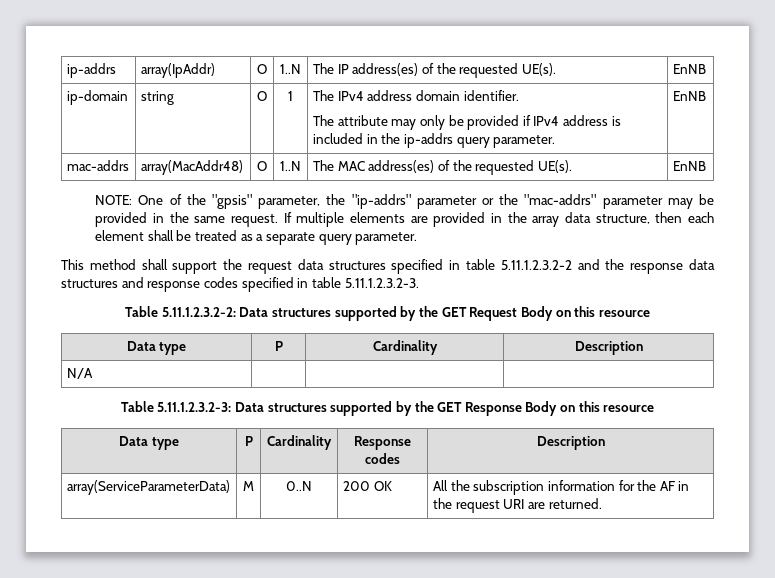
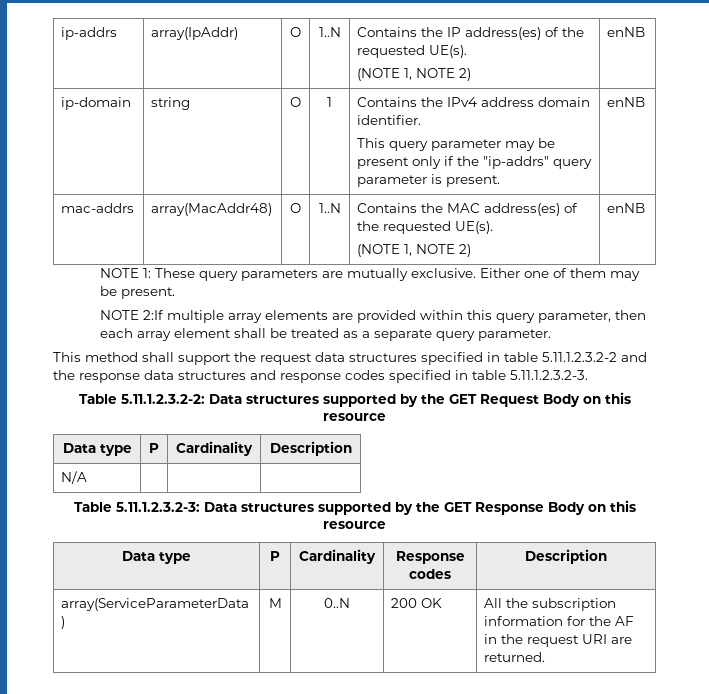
- ip-addrs | array(IpAddr) | O | 1..N | The IP address(es) of the requested UE(s). | EnNB
+ ip-addrs | array(IpAddr) | O | 1..N | Contains the IP address(es) of the requested UE(s).
+ (NOTE 1, NOTE 2) | enNB
- ip-domain | string | O | 1 | The IPv4 address domain identifier.
- The attribute may only be provided if IPv4 address is included in the ip-addrs query parameter. | EnNB
+ ip-domain | string | O | 1 | Contains the IPv4 address domain identifier.
+ This query parameter may be present only if the "ip-addrs" query parameter is present. | enNB
- mac-addrs | array(MacAddr48) | O | 1..N | The MAC address(es) of the requested UE(s). | EnNB
- NOTE: One of the "gpsis" parameter, the "ip-addrs" parameter or the "mac-addrs" parameter may be provided in the same request. If multiple elements are provided in the array data structure, then each element shall be treated as a separate query parameter.
+ mac-addrs | array(MacAddr48) | O | 1..N | Contains the MAC address(es) of the requested UE(s).
+ (NOTE 1, NOTE 2) | enNB
+ NOTE 1: These query parameters are mutually exclusive. Either one of them may be present.
+ NOTE 2:If multiple array elements are provided within this query parameter, then each array element shall be treated as a separate query parameter.

